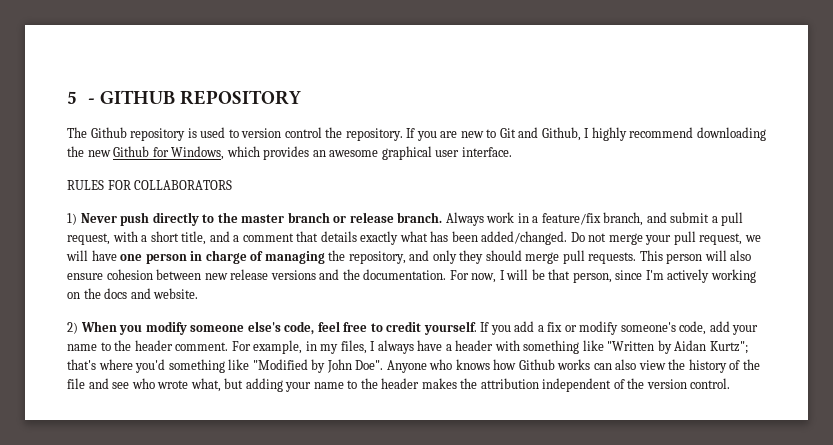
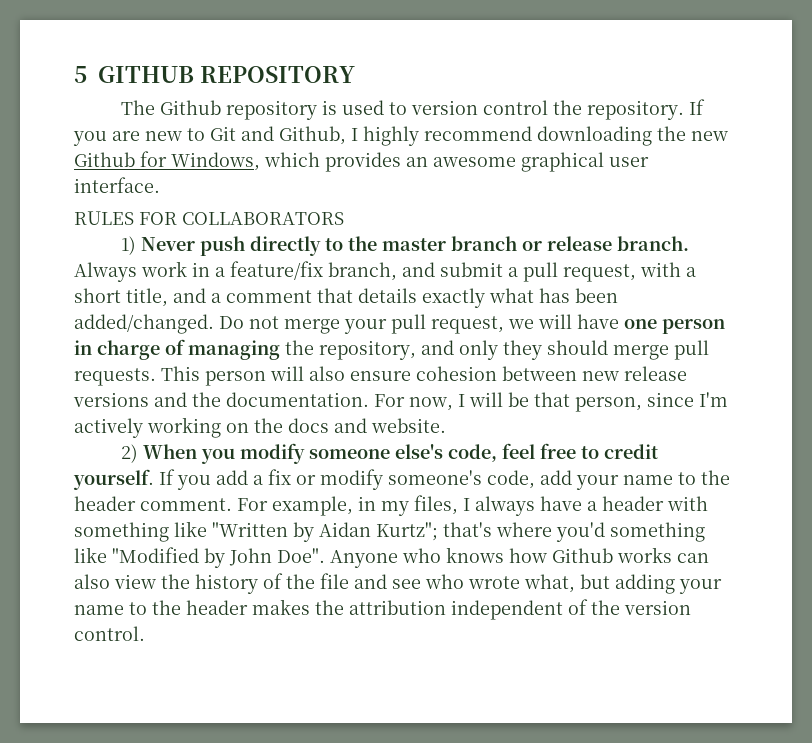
- 5 - GITHUB REPOSITORY
+ 5 GITHUB REPOSITORY

